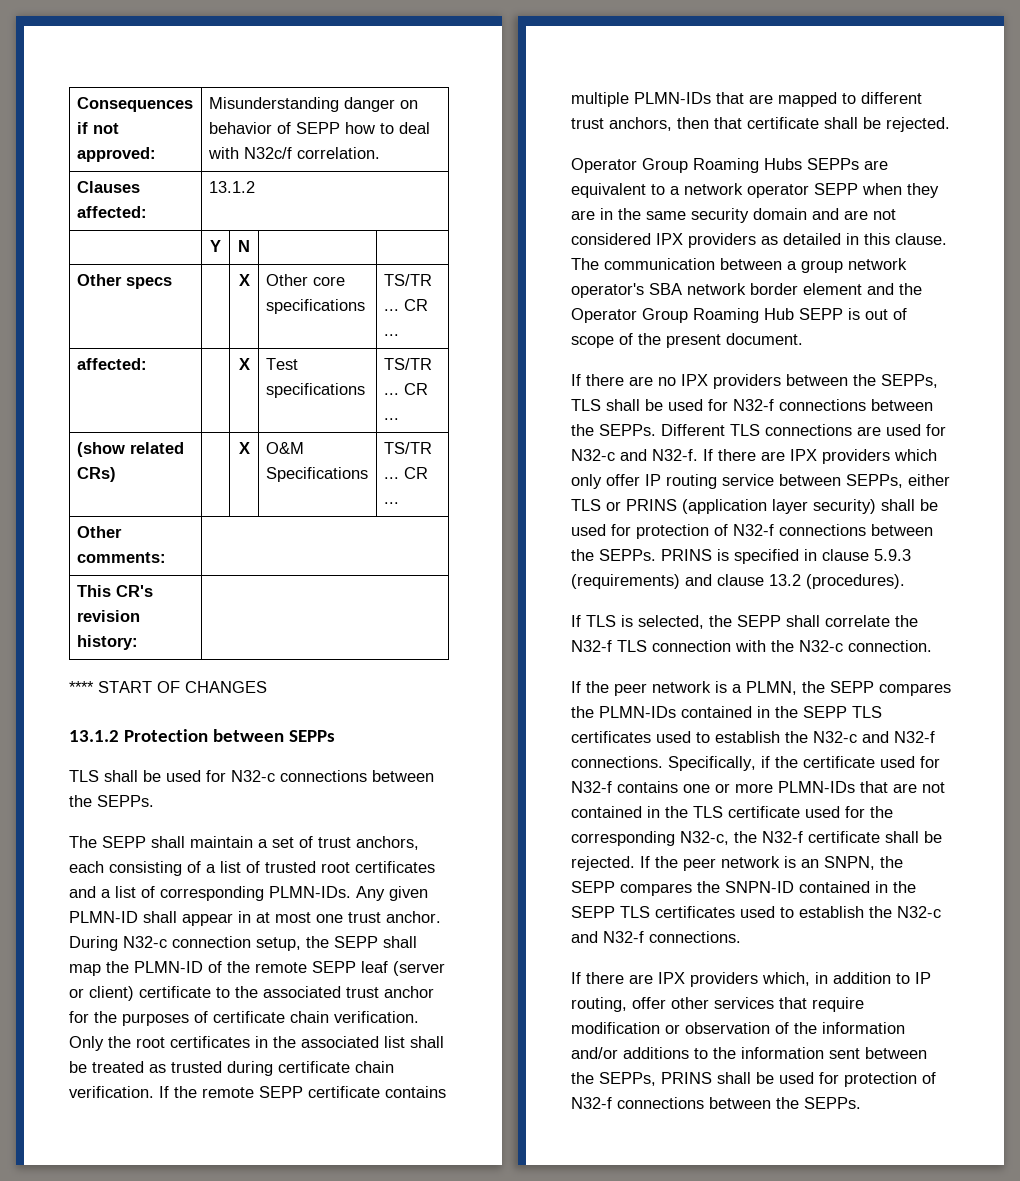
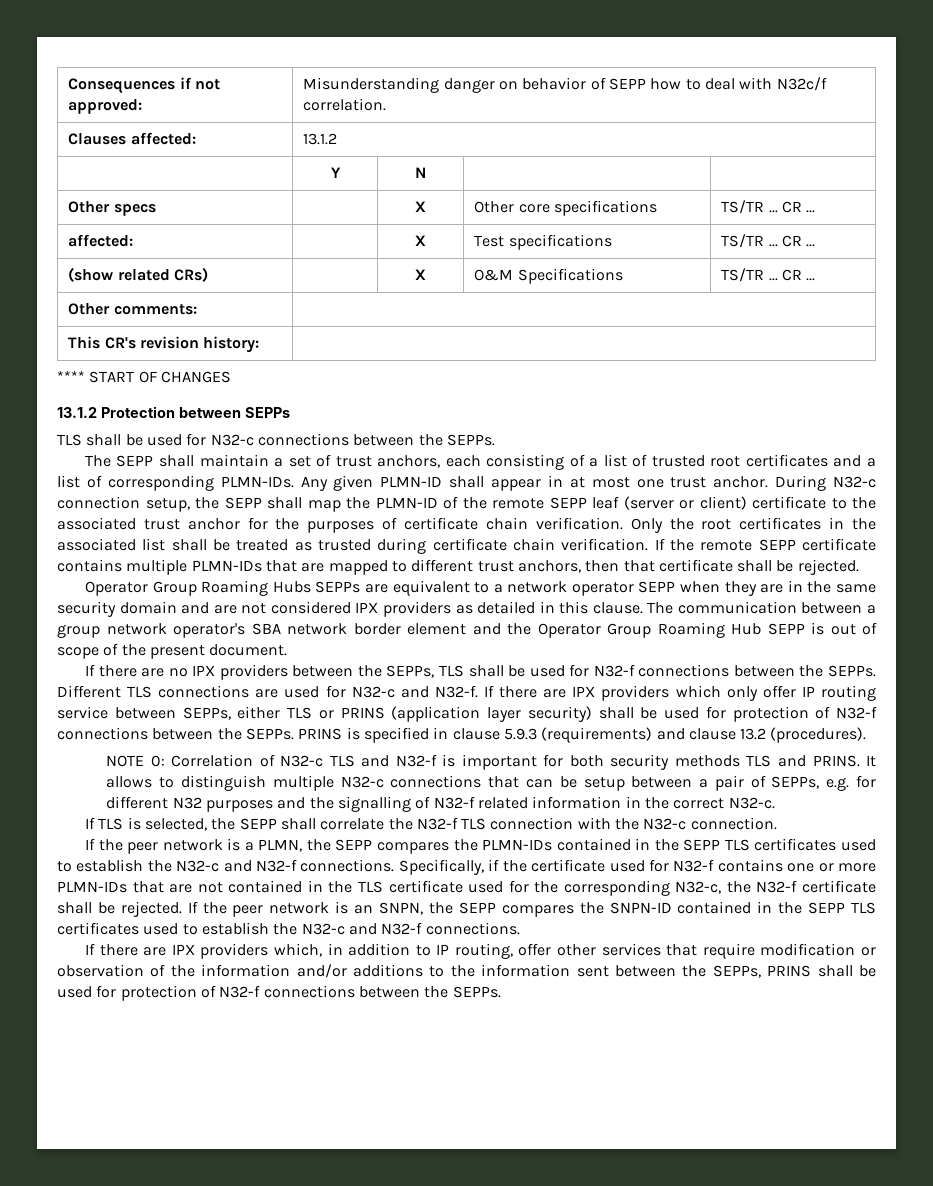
+ NOTE 0: Correlation of N32-c TLS and N32-f is important for both security methods TLS and PRINS. It allows to distinguish multiple N32-c connections that can be setup between a pair of SEPPs, e.g. for different N32 purposes and the signalling of N32-f related information in the correct N32-c.

